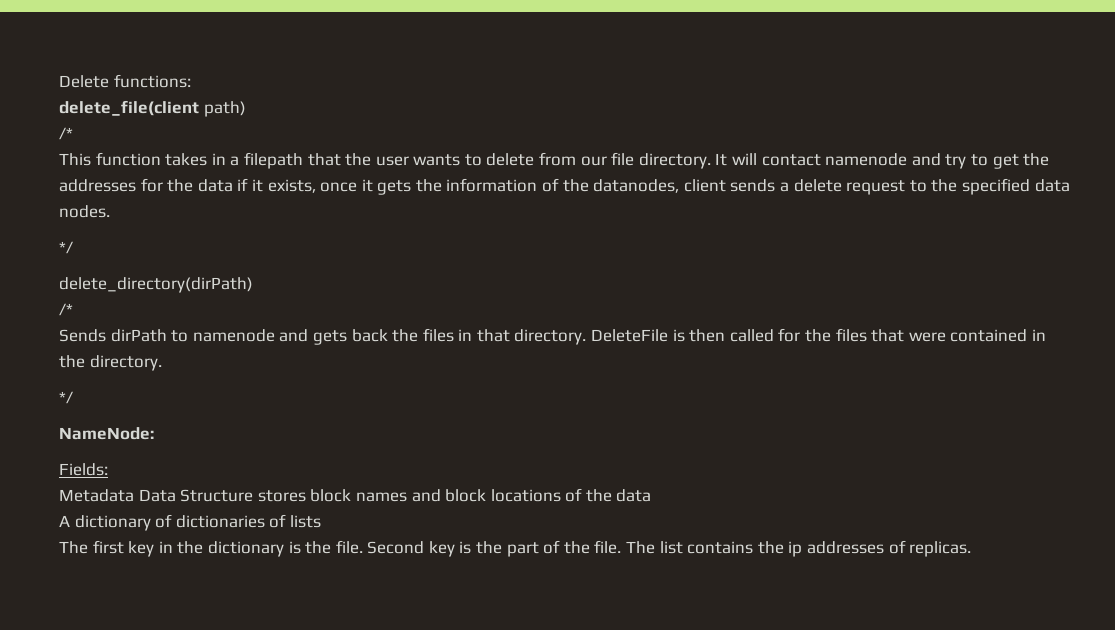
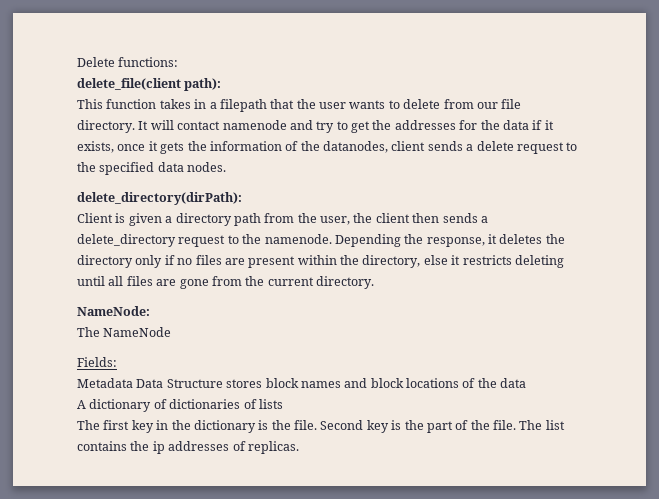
- delete_file(client path)
- /*
+ delete_file(client path):
  It will contact namenode and try to get the addresses for the data if it exists, once it gets the information of the datanodes, client sends a delete request to the specified data nodes.
- */
- delete_directory(dirPath)
- /*
- Sends dirPath to namenode and gets back the files in that directory. DeleteFile is then called for the files that were contained in the directory.
- */
+ delete_directory(dirPath):
+ Client is given a directory path from the user, the client then sends a delete_directory request to the namenode. Depending the response, it deletes the directory only if no files are present within the directory, else it restricts deleting until all files are gone from the current directory.
  NameNode:
+ The NameNode

